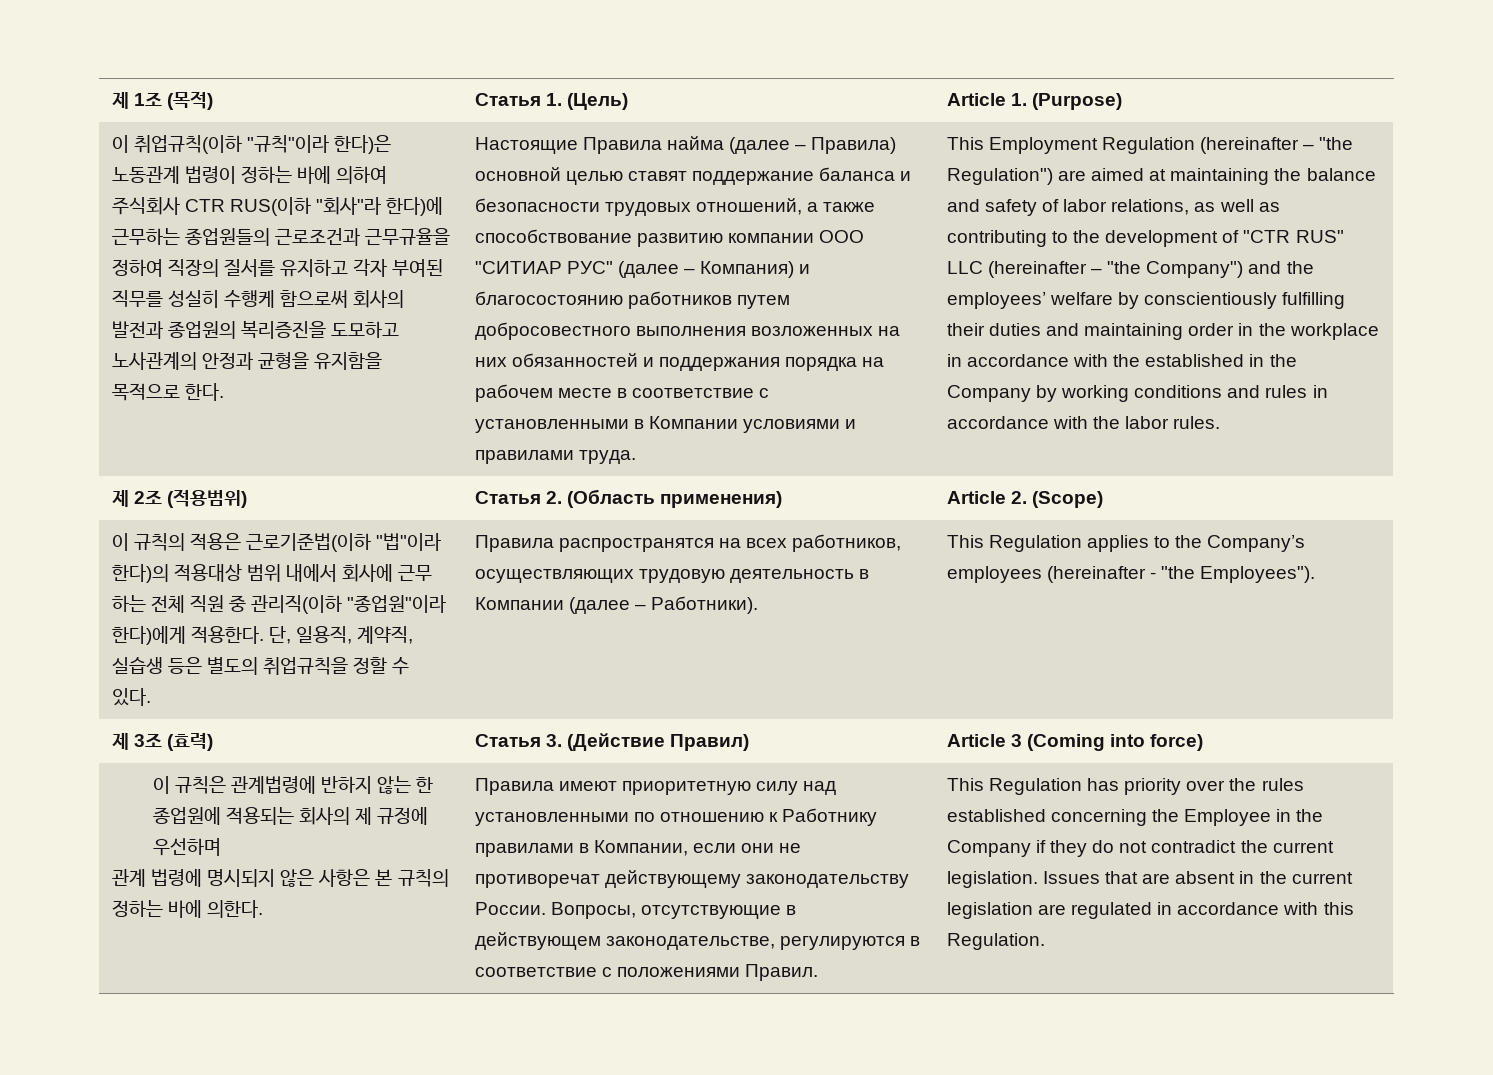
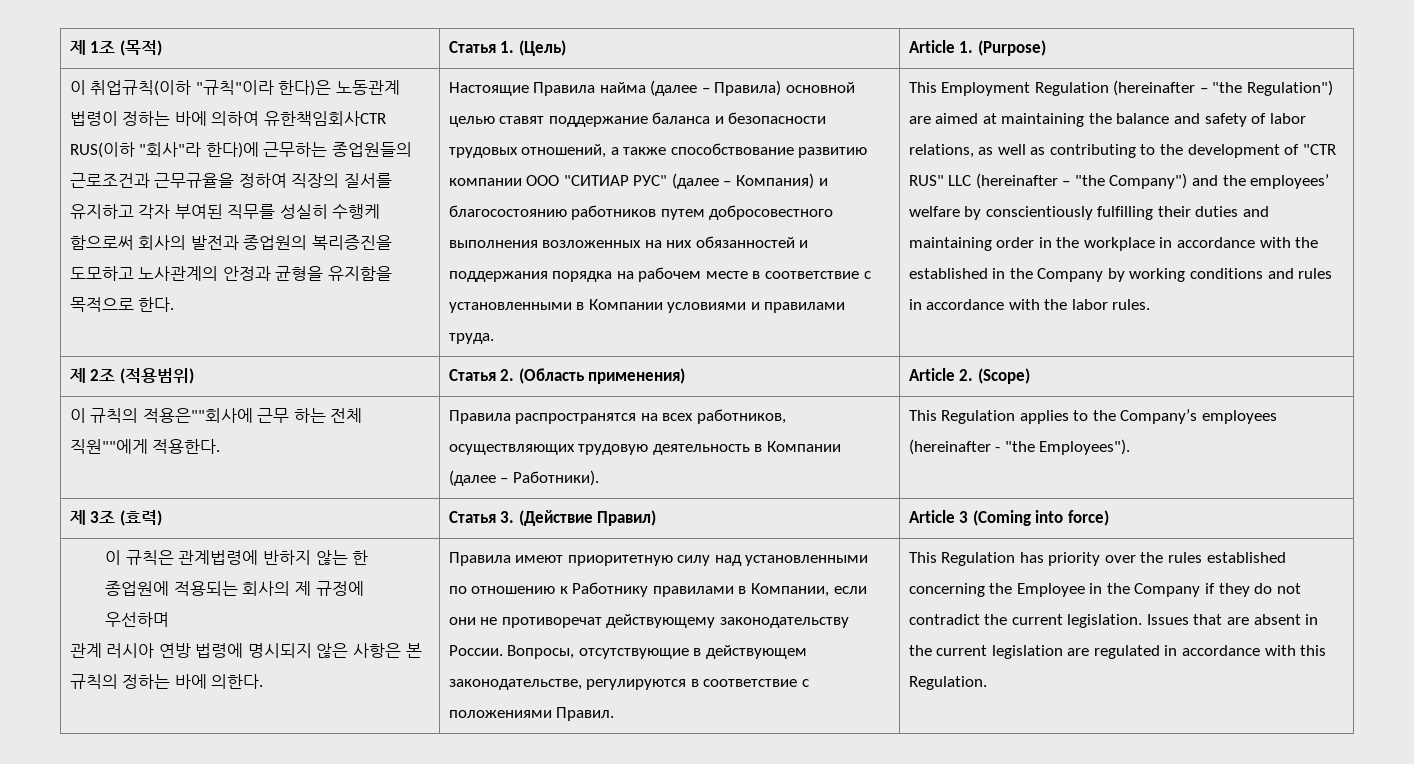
- 이 취업규칙(이하 "규칙"이라 한다)은 노동관계 법령이 정하는 바에 의하여 주식회사 CTR RUS(이하 "회사"라 한다)에 근무하는 종업원들의 근로조건과 근무규율을 정하여 직장의 질서를 유지하고 각자 부여된 직무를 성실히 수행케 함으로써 회사의 발전과 종업원의 복리증진을 도모하고 노사관계의 안정과 균형을 유지함을 목적으로 한다.
+ 이 취업규칙(이하 "규칙"이라 한다)은 노동관계 법령이 정하는 바에 의하여 유한책임회사CTR RUS(이하 "회사"라 한다)에 근무하는 종업원들의 근로조건과 근무규율을 정하여 직장의 질서를 유지하고 각자 부여된 직무를 성실히 수행케 함으로써 회사의 발전과 종업원의 복리증진을 도모하고 노사관계의 안정과 균형을 유지함을 목적으로 한다.
- 이 규칙의 적용은 근로기준법(이하 "법"이라 한다)의 적용대상 범위 내에서 회사에 근무 하는 전체 직원 중 관리직(이하 "종업원"이라 한다)에게 적용한다. 단, 일용직, 계약직, 실습생 등은 별도의 취업규칙을 정할 수 있다.
+ 이 규칙의 적용은""회사에 근무 하는 전체 직원""에게 적용한다.
- 관계 법령에 명시되지 않은 사항은 본 규칙의 정하는 바에 의한다.
+ 관계 러시아 연방 법령에 명시되지 않은 사항은 본 규칙의 정하는 바에 의한다.

